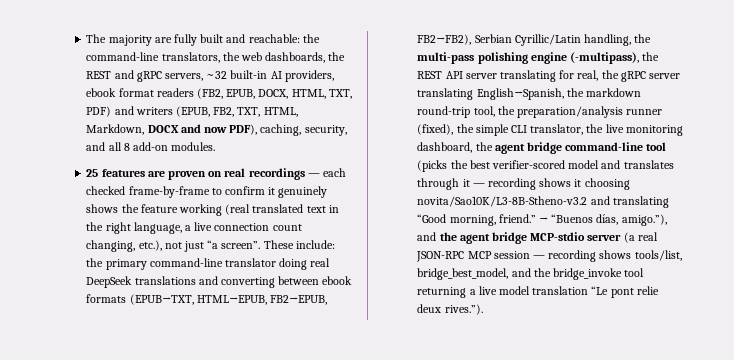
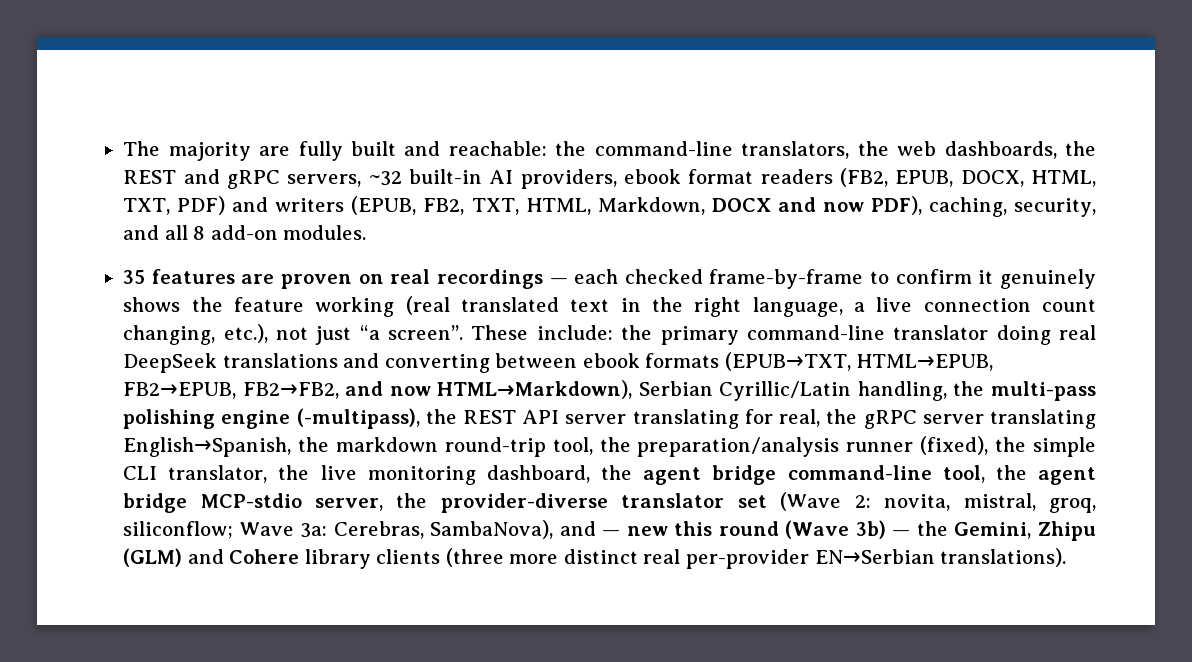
- 25 features are proven on real recordings — each checked frame-by-frame to confirm it genuinely shows the feature working (real translated text in the right language, a live connection count changing, etc.), not just “a screen”.
+ 35 features are proven on real recordings — each checked frame-by-frame to confirm it genuinely shows the feature working (real translated text in the right language, a live connection count changing, etc.), not just “a screen”.
- These include: the primary command-line translator doing real DeepSeek translations and converting between ebook formats (EPUB→TXT, HTML→EPUB, FB2→EPUB, FB2→FB2), Serbian Cyrillic/Latin handling, the multi-pass polishing engine (-multipass), the REST API server translating for real, the gRPC server translating English→Spanish, the markdown round-trip tool, the preparation/analysis runner (fixed), the simple CLI translator, the live monitoring dashboard, the agent bridge command-line tool (picks the best verifier-scored model and translates through it — recording shows it choosing novita/Sao10K/L3-8B-Stheno-v3.2 and translating “Good morning, friend.” → “Buenos días, amigo.”), and the agent bridge MCP-stdio server (a real JSON-RPC MCP session — recording shows tools/list, bridge_best_model, and the bridge_invoke tool returning a live model translation “Le pont relie deux rives.”).
+ These include: the primary command-line translator doing real DeepSeek translations and converting between ebook formats (EPUB→TXT, HTML→EPUB, FB2→EPUB, FB2→FB2, and now HTML→Markdown), Serbian Cyrillic/Latin handling, the multi-pass polishing engine (-multipass), the REST API server translating for real, the gRPC server translating English→Spanish, the markdown round-trip tool, the preparation/analysis runner (fixed), the simple CLI translator, the live monitoring dashboard, the agent bridge command-line tool, the agent bridge MCP-stdio server, the provider-diverse translator set (Wave 2: novita, mistral, groq, siliconflow; Wave 3a: Cerebras, SambaNova), and — new this round (Wave 3b) — the Gemini, Zhipu (GLM) and Cohere library clients (three more distinct real per-provider EN→Serbian translations).

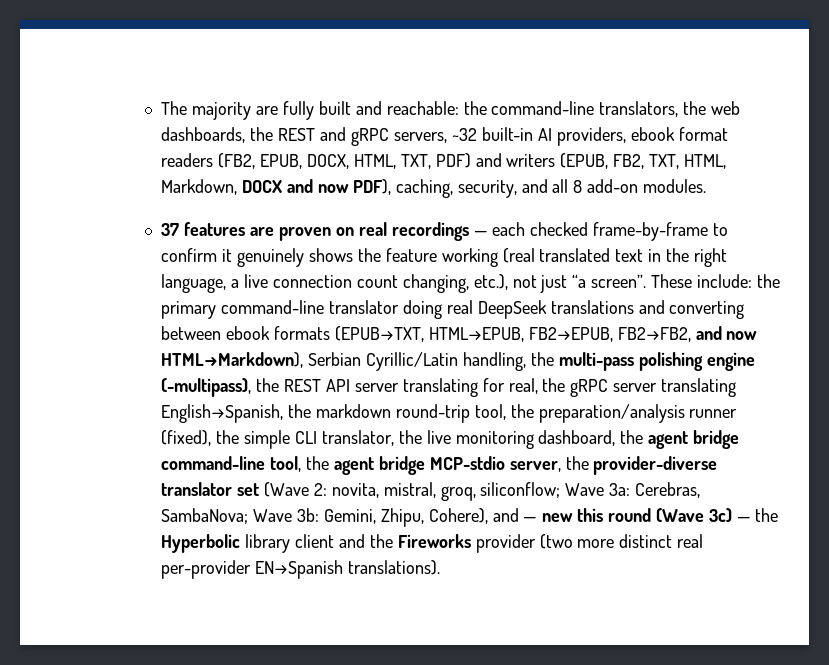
- 35 features are proven on real recordings — each checked frame-by-frame to confirm it genuinely shows the feature working (real translated text in the right language, a live connection count changing, etc.), not just “a screen”.
+ 37 features are proven on real recordings — each checked frame-by-frame to confirm it genuinely shows the feature working (real translated text in the right language, a live connection count changing, etc.), not just “a screen”.
- Cerebras, SambaNova), and — new this round (Wave 3b) — the Gemini, Zhipu (GLM) and Cohere library clients (three more distinct real per-provider EN→Serbian translations).
+ Cerebras, SambaNova; Wave 3b: Gemini, Zhipu, Cohere), and — new this round (Wave 3c) — the Hyperbolic library client and the Fireworks provider (two more distinct real per-provider EN→Spanish translations).

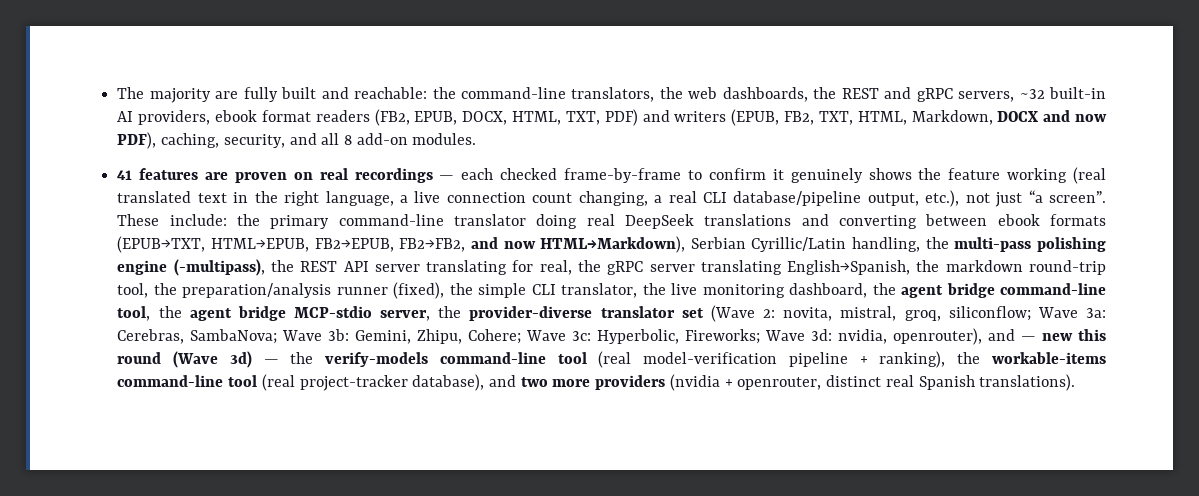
- 37 features are proven on real recordings — each checked frame-by-frame to confirm it genuinely shows the feature working (real translated text in the right language, a live connection count changing, etc.), not just “a screen”.
+ 41 features are proven on real recordings — each checked frame-by-frame to confirm it genuinely shows the feature working (real translated text in the right language, a live connection count changing, a real CLI database/pipeline output, etc.), not just “a screen”.
- Gemini, Zhipu, Cohere), and — new this round (Wave 3c) — the Hyperbolic library client and the Fireworks provider (two more distinct real per-provider EN→Spanish translations).
+ Gemini, Zhipu, Cohere; Wave 3c: Hyperbolic, Fireworks; Wave 3d: nvidia, openrouter), and — new this round (Wave 3d) — the verify-models command-line tool (real model-verification pipeline + ranking), the workable-items command-line tool (real project-tracker database), and two more providers (nvidia + openrouter, distinct real Spanish translations).

